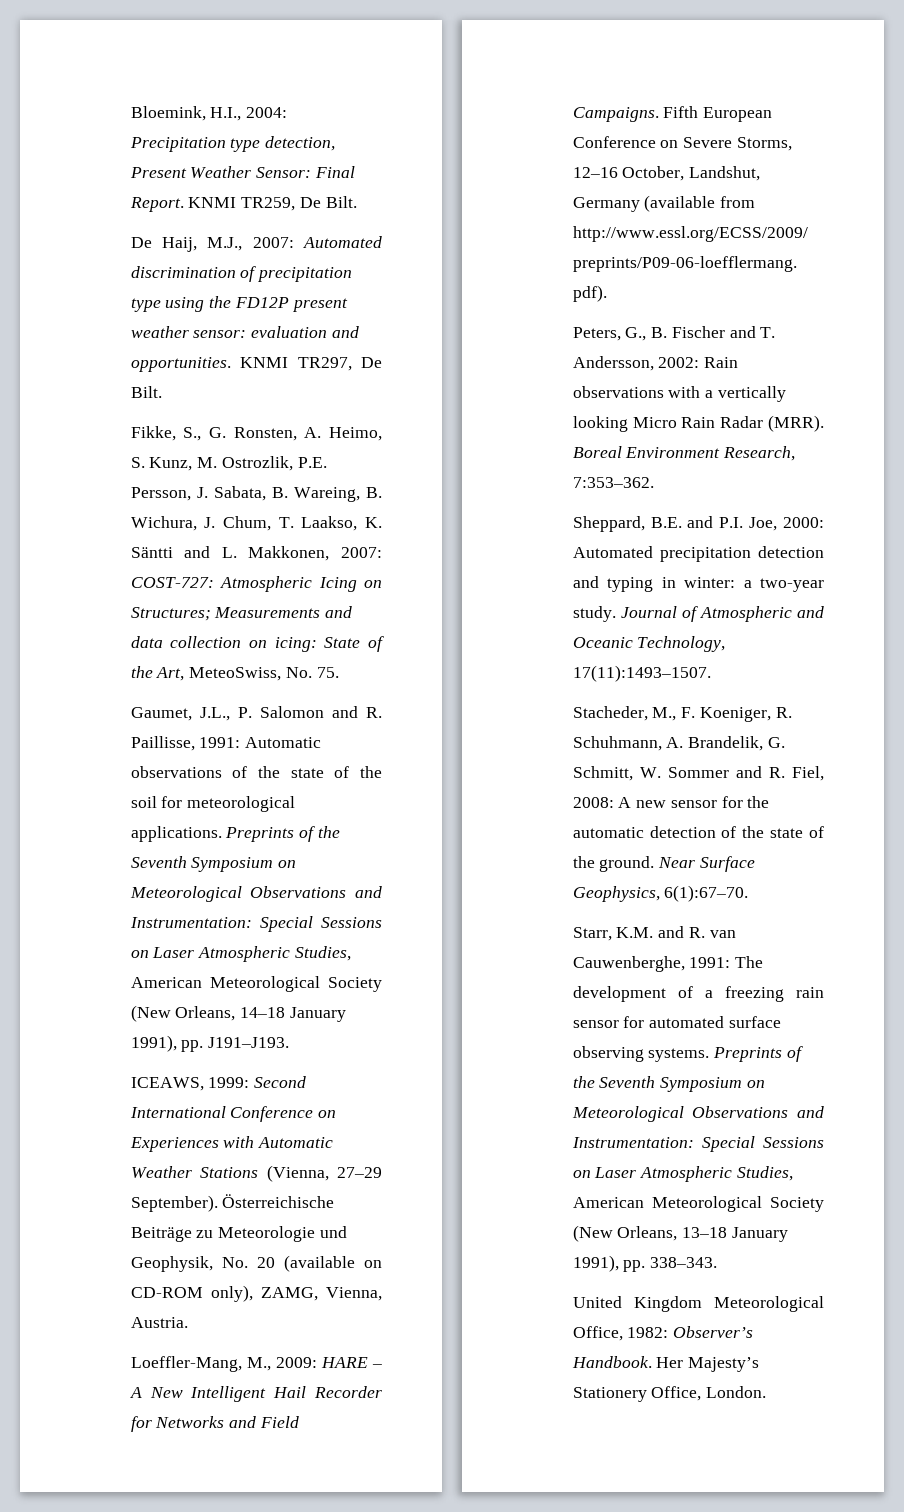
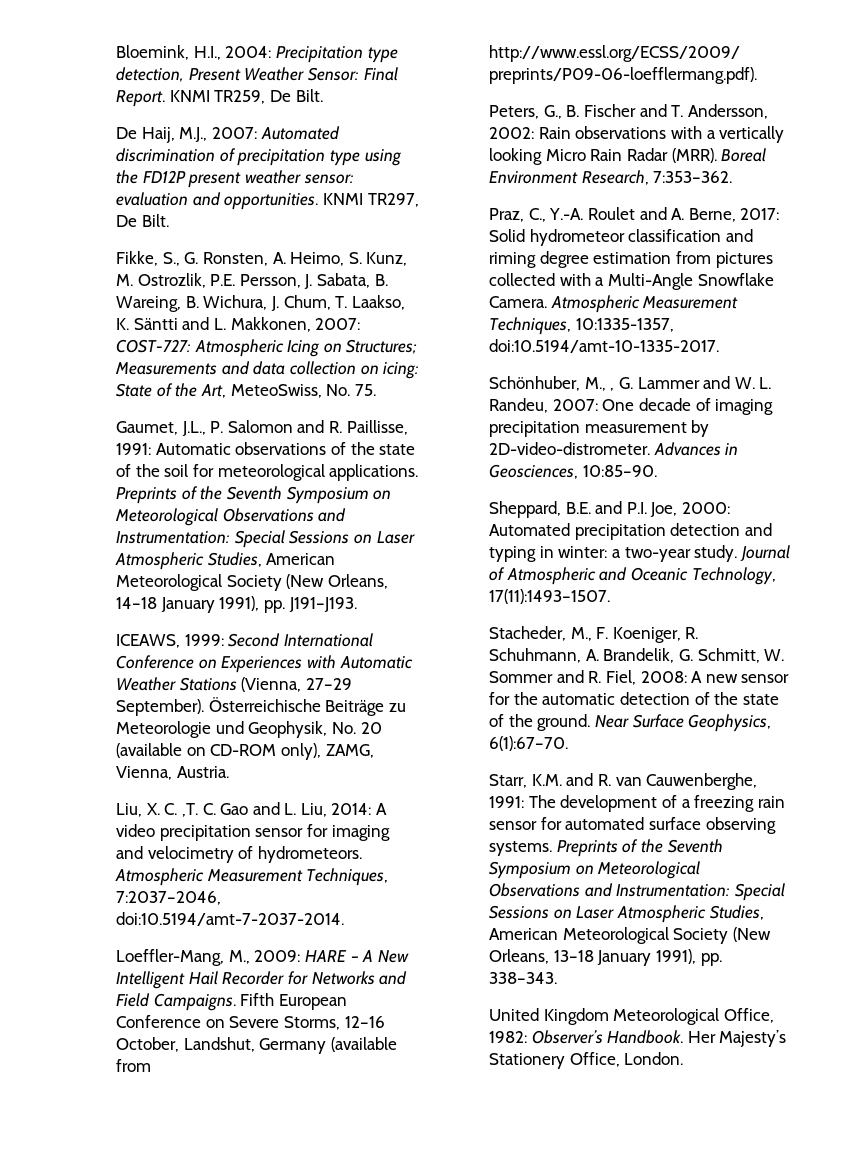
+ Liu, X. C. ,T. C. Gao and L. Liu, 2014: A video precipitation sensor for imaging and velocimetry of hydrometeors. Atmospheric Measurement Techniques, 7:2037–2046, doi:10.5194/amt-7-2037-2014.
+ Praz, C., Y.-A. Roulet and A. Berne, 2017: Solid hydrometeor classification and riming degree estimation from pictures collected with a Multi-Angle Snowflake Camera. Atmospheric Measurement Techniques, 10:1335-1357, doi:10.5194/amt-10-1335-2017.
+ Schönhuber, M., , G. Lammer and W. L. Randeu, 2007: One decade of imaging precipitation measurement by 2D-video-distrometer. Advances in Geosciences, 10:85–90.

